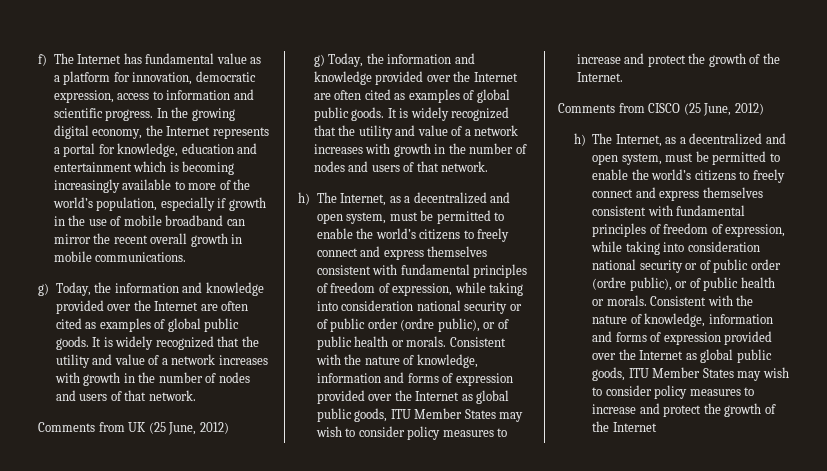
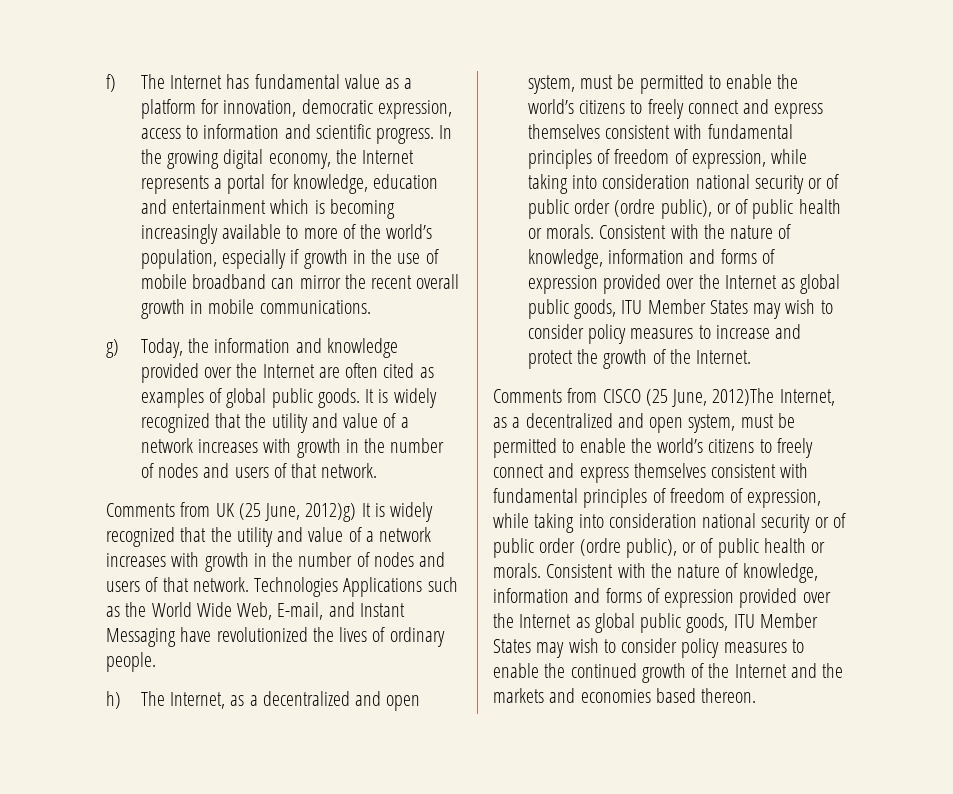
- Comments from UK (25 June, 2012)
- g) Today, the information and knowledge provided over the Internet are often cited as examples of global public goods. It is widely recognized that the utility and value of a network increases with growth in the number of nodes and users of that network.
+ Comments from UK (25 June, 2012)g) It is widely recognized that the utility and value of a network increases with growth in the number of nodes and users of that network. Technologies Applications such as the World Wide Web, E-mail, and Instant Messaging have revolutionized the lives of ordinary people.
- Comments from CISCO (25 June, 2012)
- h) The Internet, as a decentralized and open system, must be permitted to enable the world’s citizens to freely connect and express themselves consistent with fundamental principles of freedom of expression, while taking into consideration national security or of public order (ordre public), or of public health or morals.
+ Comments from CISCO (25 June, 2012)The Internet, as a decentralized and open system, must be permitted to enable the world’s citizens to freely connect and express themselves consistent with fundamental principles of freedom of expression, while taking into consideration national security or of public order (ordre public), or of public health or morals.
- Consistent with the nature of knowledge, information and forms of expression provided over the Internet as global public goods, ITU Member States may wish to consider policy measures to increase and protect the growth of the Internet
+ Consistent with the nature of knowledge, information and forms of expression provided over the Internet as global public goods, ITU Member States may wish to consider policy measures to enable the continued growth of the Internet and the markets and economies based thereon.

